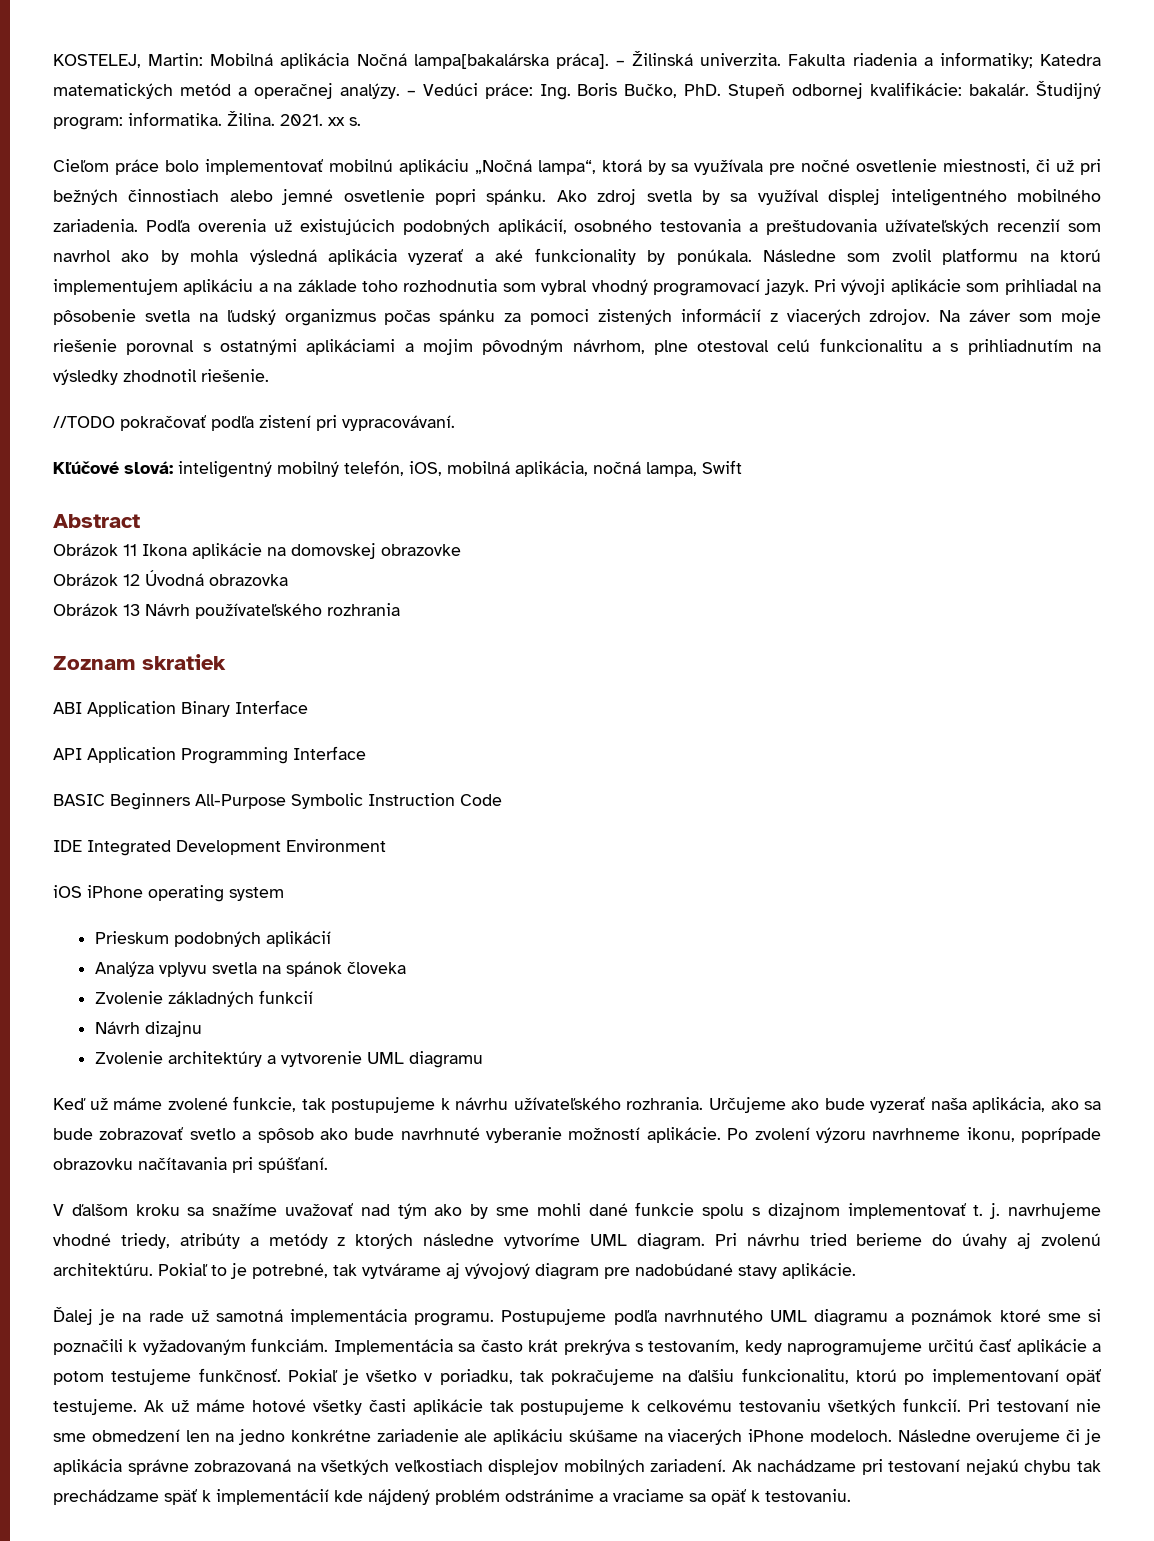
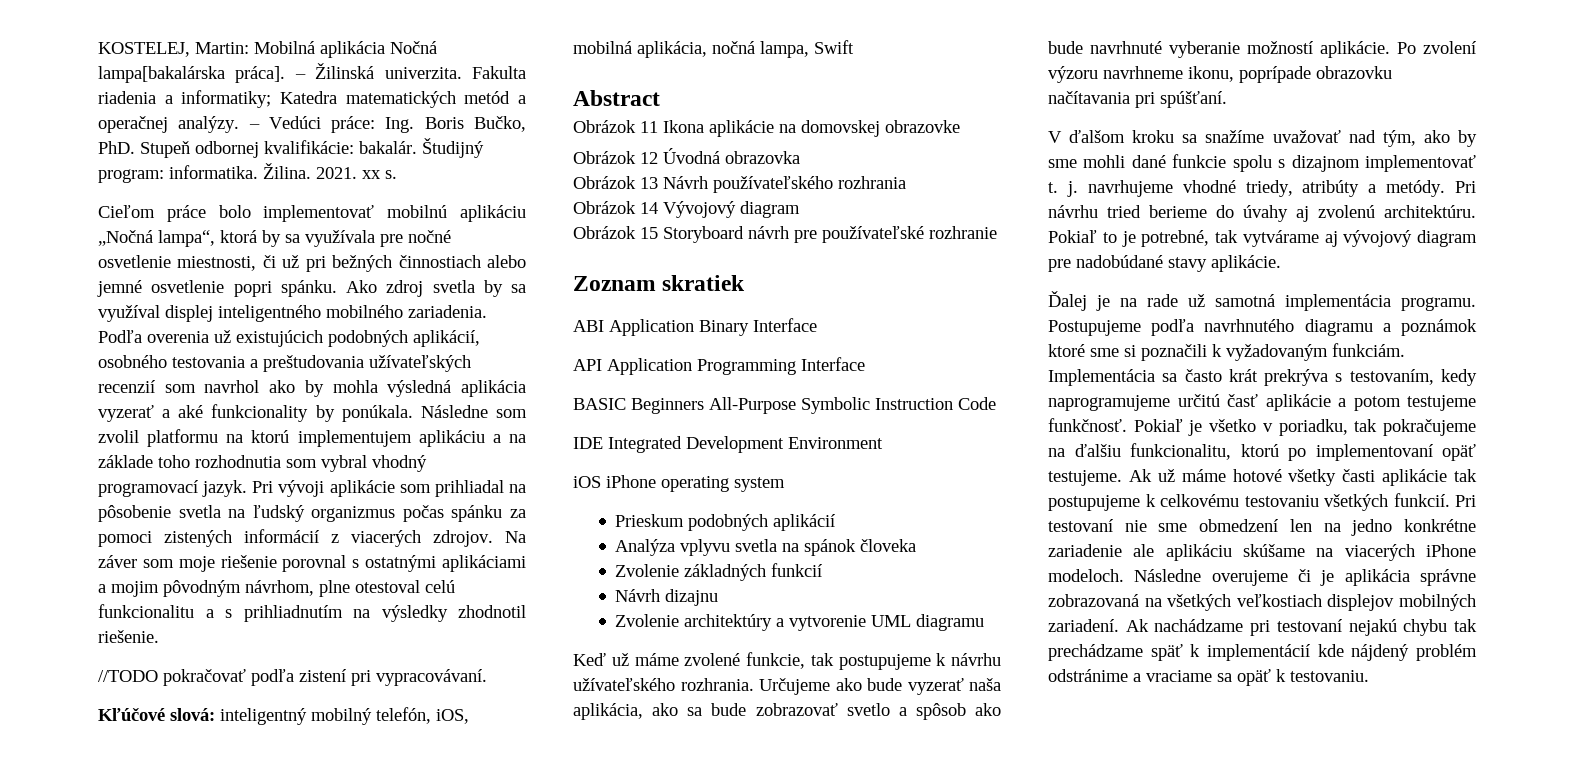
+ Obrázok 14 Vývojový diagram
+ Obrázok 15 Storyboard návrh pre používateľské rozhranie
- V ďalšom kroku sa snažíme uvažovať nad tým ako by sme mohli dané funkcie spolu s dizajnom implementovať t. j. navrhujeme vhodné triedy, atribúty a metódy z ktorých následne vytvoríme UML diagram.
+ V ďalšom kroku sa snažíme uvažovať nad tým, ako by sme mohli dané funkcie spolu s dizajnom implementovať t. j. navrhujeme vhodné triedy, atribúty a metódy.
- Postupujeme podľa navrhnutého UML diagramu a poznámok ktoré sme si poznačili k vyžadovaným funkciám.
+ Postupujeme podľa navrhnutého diagramu a poznámok ktoré sme si poznačili k vyžadovaným funkciám.

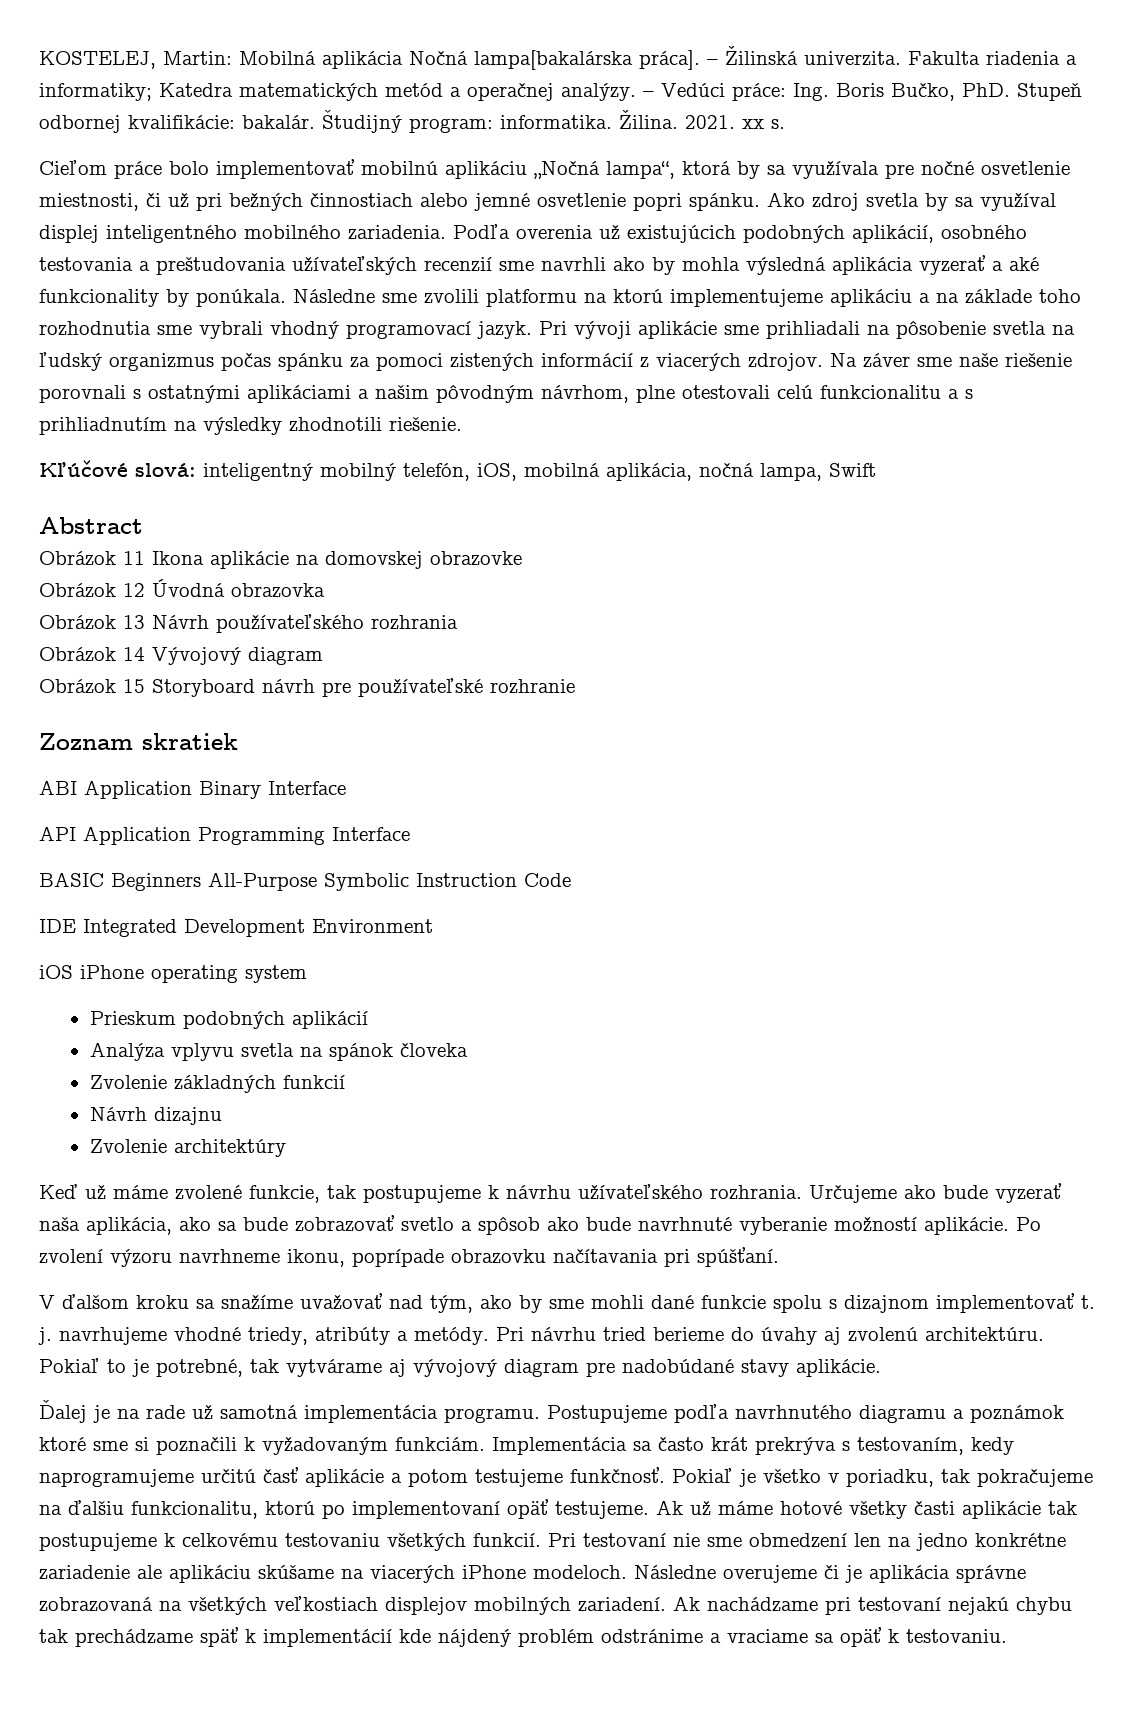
- Podľa overenia už existujúcich podobných aplikácií, osobného testovania a preštudovania užívateľských recenzií som navrhol ako by mohla výsledná aplikácia vyzerať a aké funkcionality by ponúkala.
+ Podľa overenia už existujúcich podobných aplikácií, osobného testovania a preštudovania užívateľských recenzií sme navrhli ako by mohla výsledná aplikácia vyzerať a aké funkcionality by ponúkala.
- Následne som zvolil platformu na ktorú implementujem aplikáciu a na základe toho rozhodnutia som vybral vhodný programovací jazyk.
+ Následne sme zvolili platformu na ktorú implementujeme aplikáciu a na základe toho rozhodnutia sme vybrali vhodný programovací jazyk.
- Pri vývoji aplikácie som prihliadal na pôsobenie svetla na ľudský organizmus počas spánku za pomoci zistených informácií z viacerých zdrojov.
+ Pri vývoji aplikácie sme prihliadali na pôsobenie svetla na ľudský organizmus počas spánku za pomoci zistených informácií z viacerých zdrojov.
- Na záver som moje riešenie porovnal s ostatnými aplikáciami a mojim pôvodným návrhom, plne otestoval celú funkcionalitu a s prihliadnutím na výsledky zhodnotil riešenie.
+ Na záver sme naše riešenie porovnali s ostatnými aplikáciami a našim pôvodným návrhom, plne otestovali celú funkcionalitu a s prihliadnutím na výsledky zhodnotili riešenie.
- //TODO pokračovať podľa zistení pri vypracovávaní.
- Zvolenie architektúry a vytvorenie UML diagramu
+ Zvolenie architektúry

